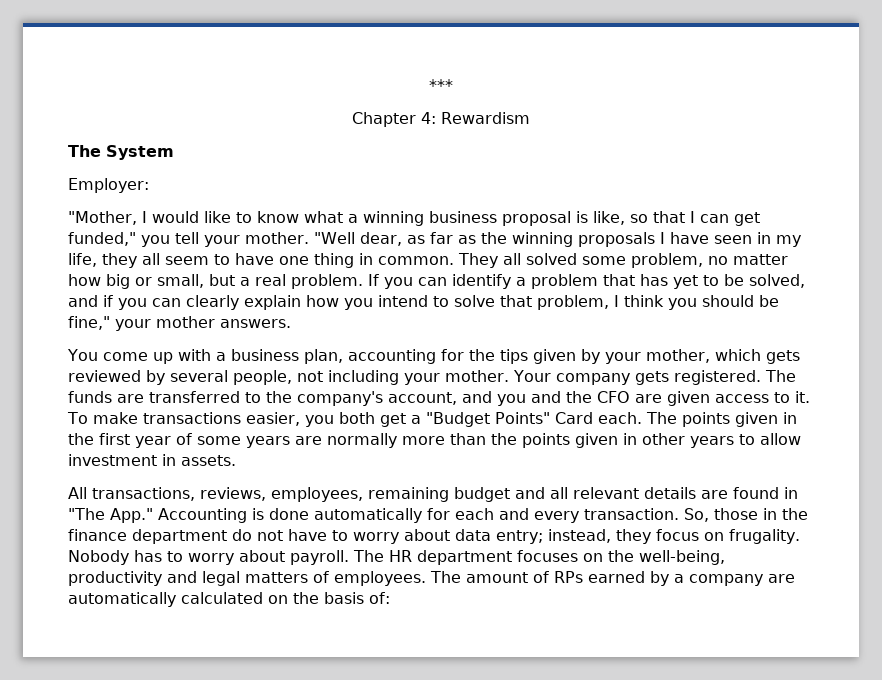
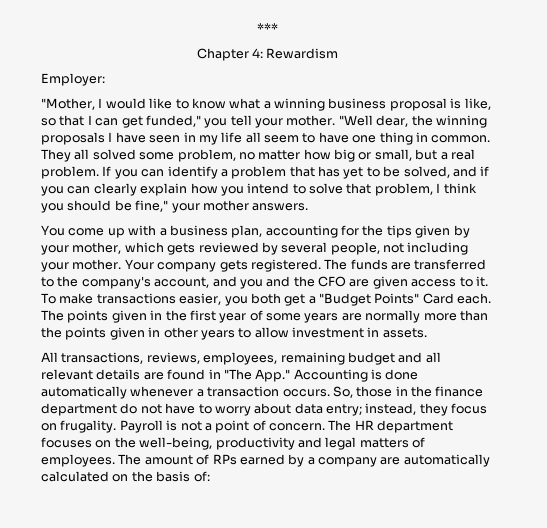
- The System
- "Well dear, as far as the winning proposals I have seen in my life, they all seem to have one thing in common.
+ "Well dear, the winning proposals I have seen in my life all seem to have one thing in common.
- All transactions, reviews, employees, remaining budget and all relevant details are found in "The App." Accounting is done automatically for each and every transaction.
+ All transactions, reviews, employees, remaining budget and all relevant details are found in "The App." Accounting is done automatically whenever a transaction occurs.
- Nobody has to worry about payroll.
+ Payroll is not a point of concern.

